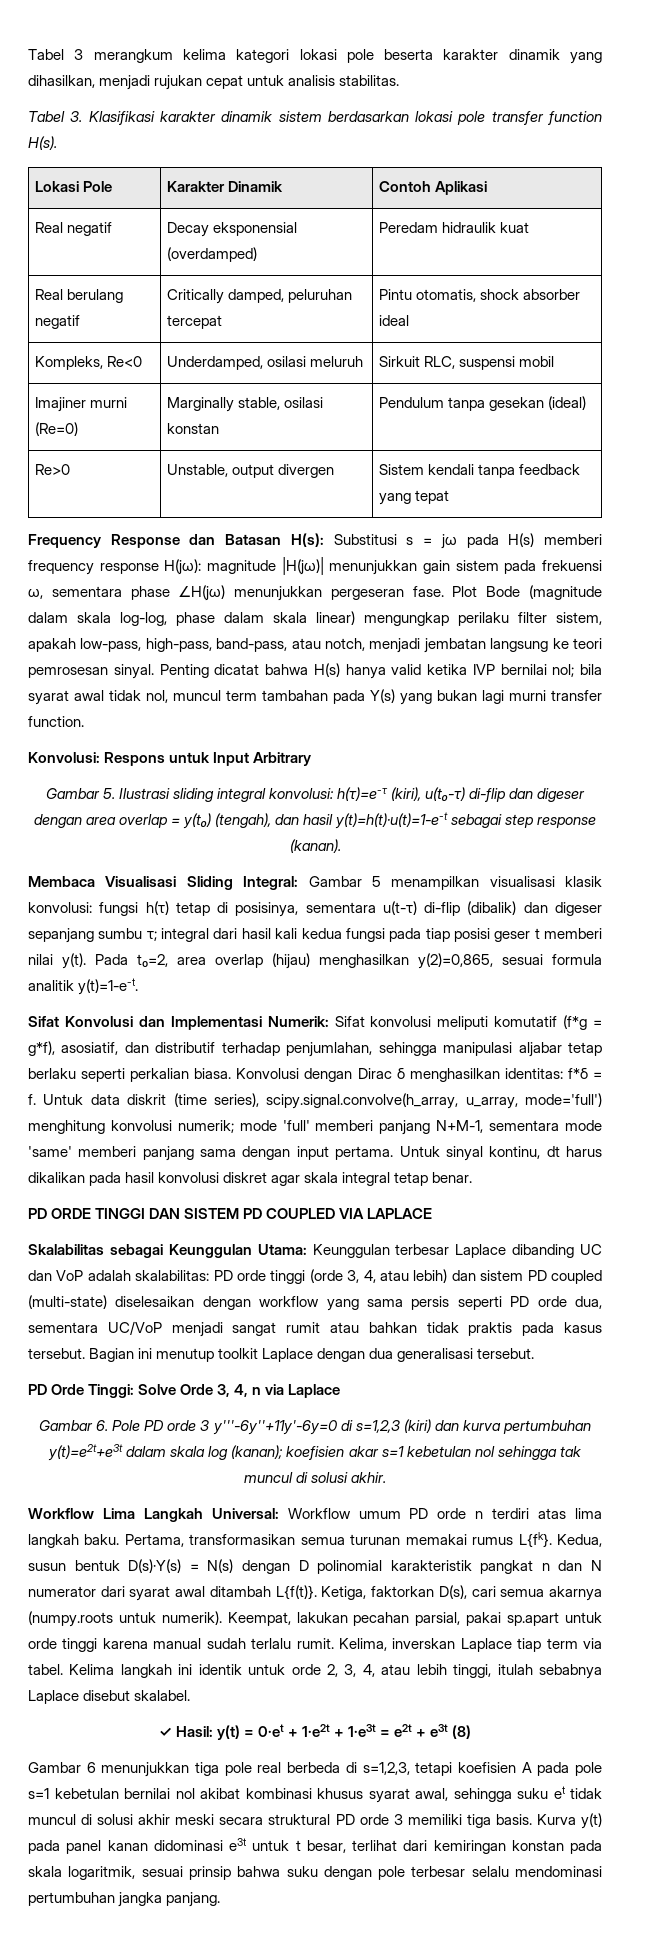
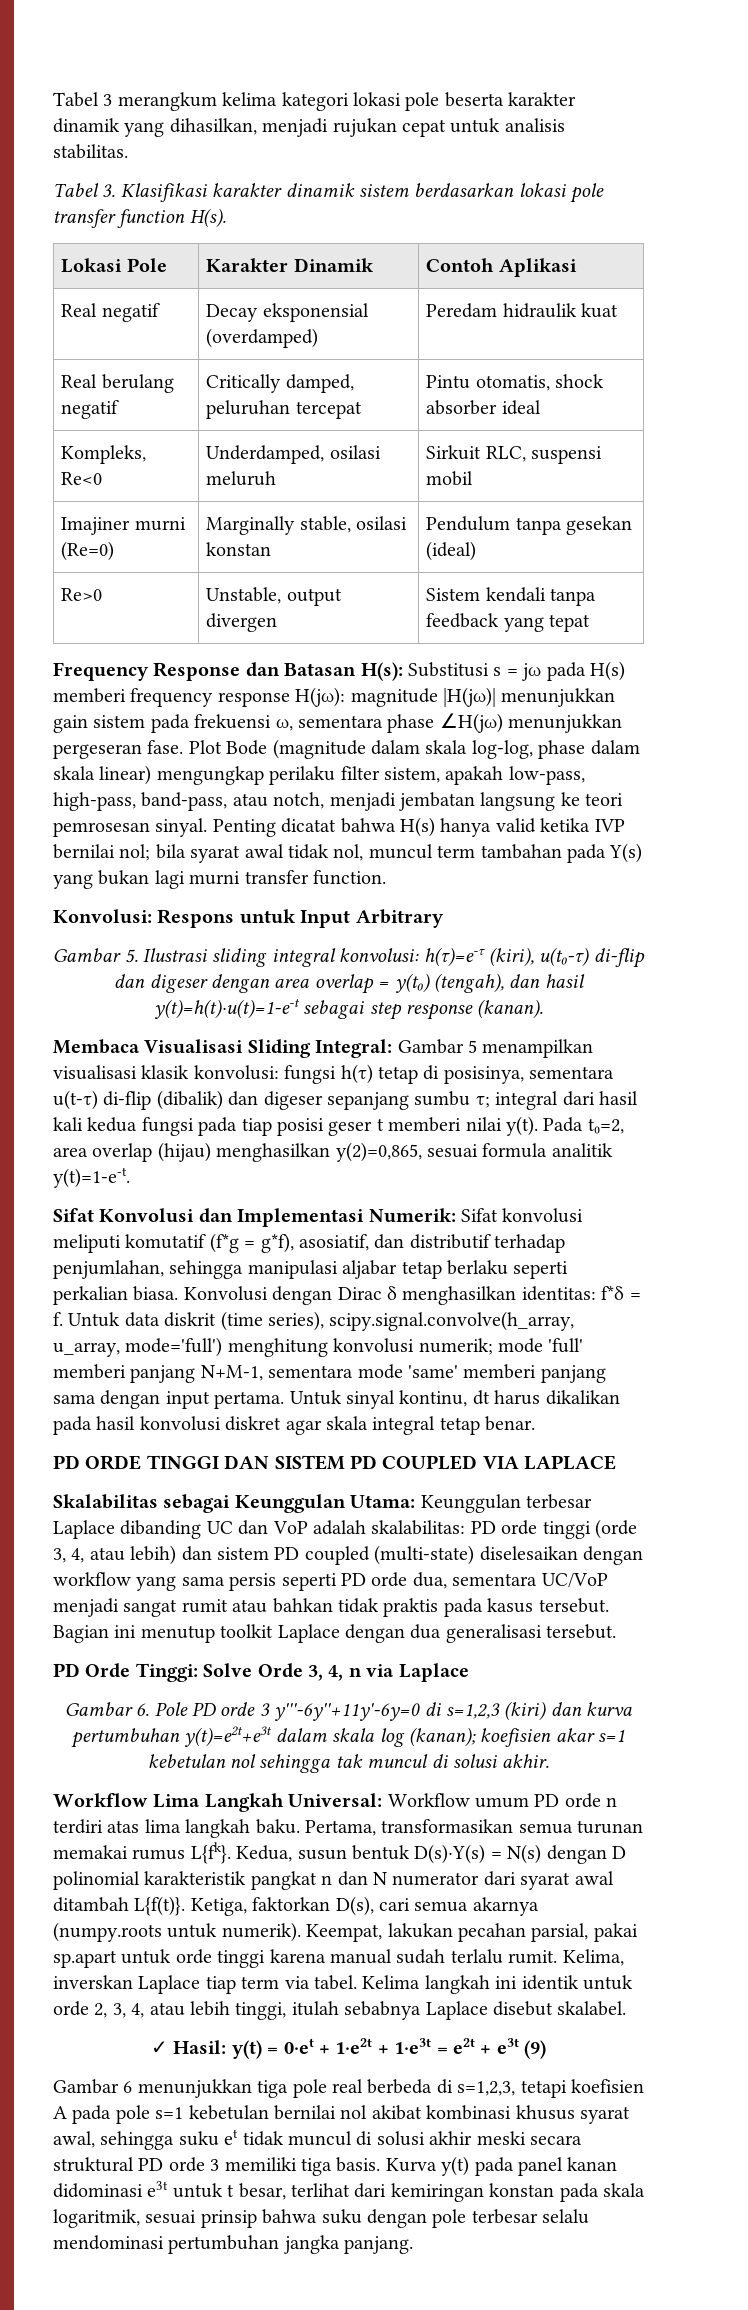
- ✓ Hasil: y(t) = 0·et + 1·e2t + 1·e3t = e2t + e3t (8)
+ ✓ Hasil: y(t) = 0·et + 1·e2t + 1·e3t = e2t + e3t (9)

